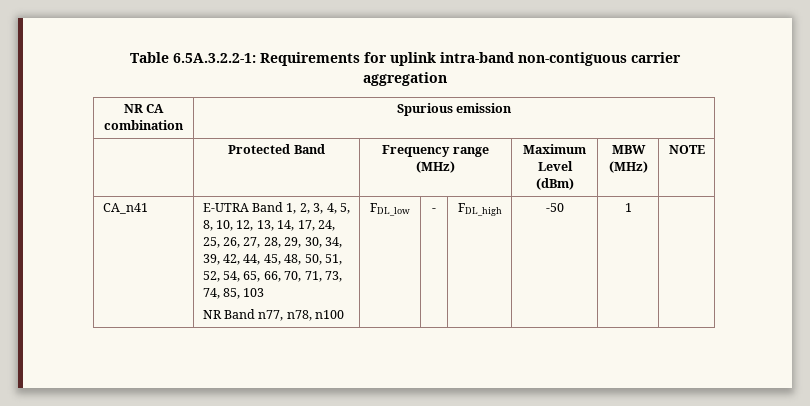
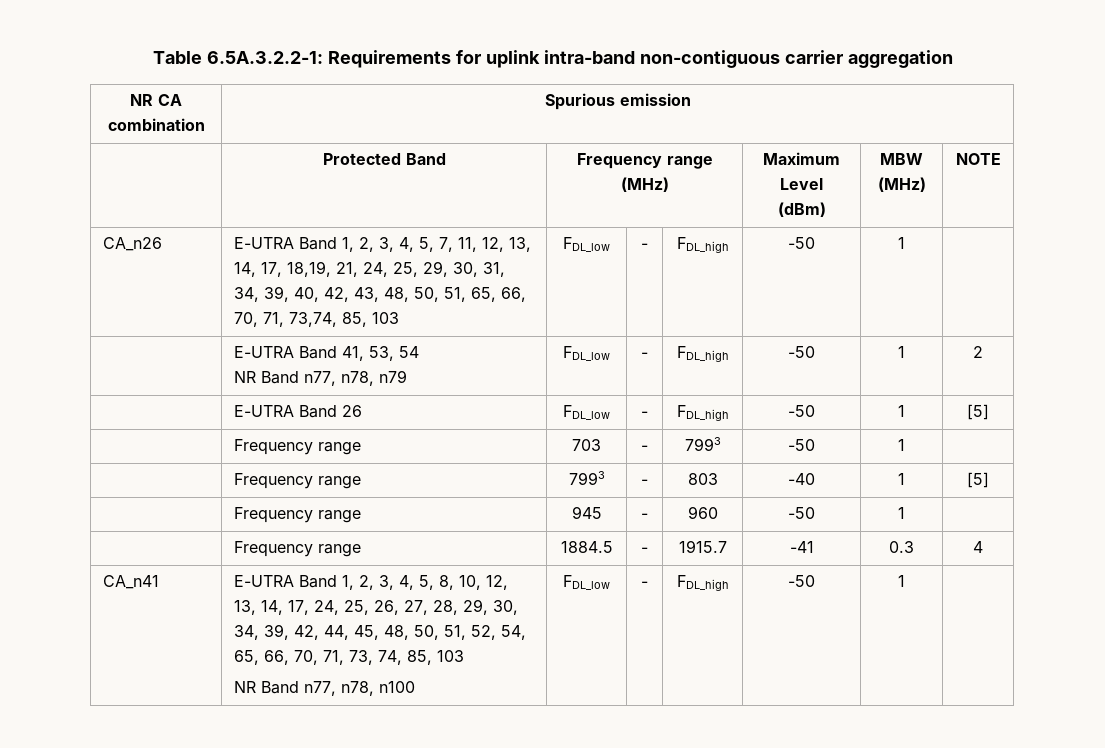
+ CA_n26 | E-UTRA Band 1, 2, 3, 4, 5, 7, 11, 12, 13, 14, 17, 18,19, 21, 24, 25, 29, 30, 31, 34, 39, 40, 42, 43, 48, 50, 51, 65, 66, 70, 71, 73,74, 85, 103 | FDL_low | - | FDL_high | -50 | 1 |
+ | E-UTRA Band 41, 53, 54
+ NR Band n77, n78, n79 | FDL_low | - | FDL_high | -50 | 1 | 2
+ | E-UTRA Band 26 | FDL_low | - | FDL_high | -50 | 1 | [5]
+ | Frequency range | 703 | - | 7993 | -50 | 1 |
+ | Frequency range | 7993 | - | 803 | -40 | 1 | [5]
+ | Frequency range | 945 | - | 960 | -50 | 1 |
+ | Frequency range | 1884.5 | - | 1915.7 | -41 | 0.3 | 4

